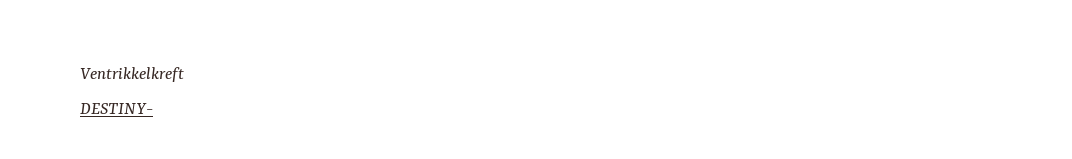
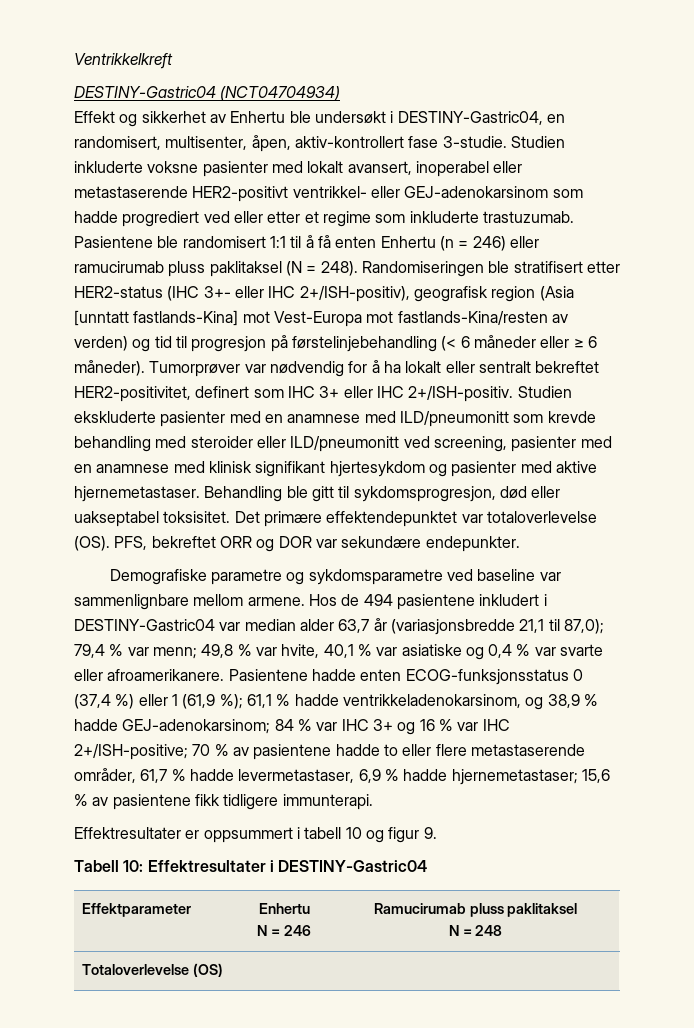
- DESTINY-
+ DESTINY-Gastric04 (NCT04704934)
+ Effekt og sikkerhet av Enhertu ble undersøkt i DESTINY-Gastric04, en randomisert, multisenter, åpen, aktiv-kontrollert fase 3-studie. Studien inkluderte voksne pasienter med lokalt avansert, inoperabel eller metastaserende HER2-positivt ventrikkel- eller GEJ-adenokarsinom som hadde progrediert ved eller etter et regime som inkluderte trastuzumab. Pasientene ble randomisert 1:1 til å få enten Enhertu (n = 246) eller ramucirumab pluss paklitaksel (N = 248). Randomiseringen ble stratifisert etter HER2-status (IHC 3+- eller IHC 2+/ISH-positiv), geografisk region (Asia [unntatt fastlands-Kina] mot Vest-Europa mot fastlands-Kina/resten av verden) og tid til progresjon på førstelinjebehandling (< 6 måneder eller ≥ 6 måneder). Tumorprøver var nødvendig for å ha lokalt eller sentralt bekreftet HER2-positivitet, definert som IHC 3+ eller IHC 2+/ISH-positiv. Studien ekskluderte pasienter med en anamnese med ILD/pneumonitt som krevde behandling med steroider eller ILD/pneumonitt ved screening, pasienter med en anamnese med klinisk signifikant hjertesykdom og pasienter med aktive hjernemetastaser. Behandling ble gitt til sykdomsprogresjon, død eller uakseptabel toksisitet. Det primære effektendepunktet var totaloverlevelse (OS). PFS, bekreftet ORR og DOR var sekundære endepunkter.
+ Demografiske parametre og sykdomsparametre ved baseline var sammenlignbare mellom armene. Hos de 494 pasientene inkludert i DESTINY-Gastric04 var median alder 63,7 år (variasjonsbredde 21,1 til 87,0); 79,4 % var menn; 49,8 % var hvite, 40,1 % var asiatiske og 0,4 % var svarte eller afroamerikanere. Pasientene hadde enten ECOG-funksjonsstatus 0 (37,4 %) eller 1 (61,9 %); 61,1 % hadde ventrikkeladenokarsinom, og 38,9 % hadde GEJ-adenokarsinom; 84 % var IHC 3+ og 16 % var IHC 2+/ISH-positive; 70 % av pasientene hadde to eller flere metastaserende områder, 61,7 % hadde levermetastaser, 6,9 % hadde hjernemetastaser; 15,6 % av pasientene fikk tidligere immunterapi.
+ Effektresultater er oppsummert i tabell 10 og figur 9.
+ Tabell 10: Effektresultater i DESTINY-Gastric04
+ Effektparameter | Enhertu
+ N = 246 | Ramucirumab pluss paklitaksel
+ N = 248
+ Totaloverlevelse (OS)

